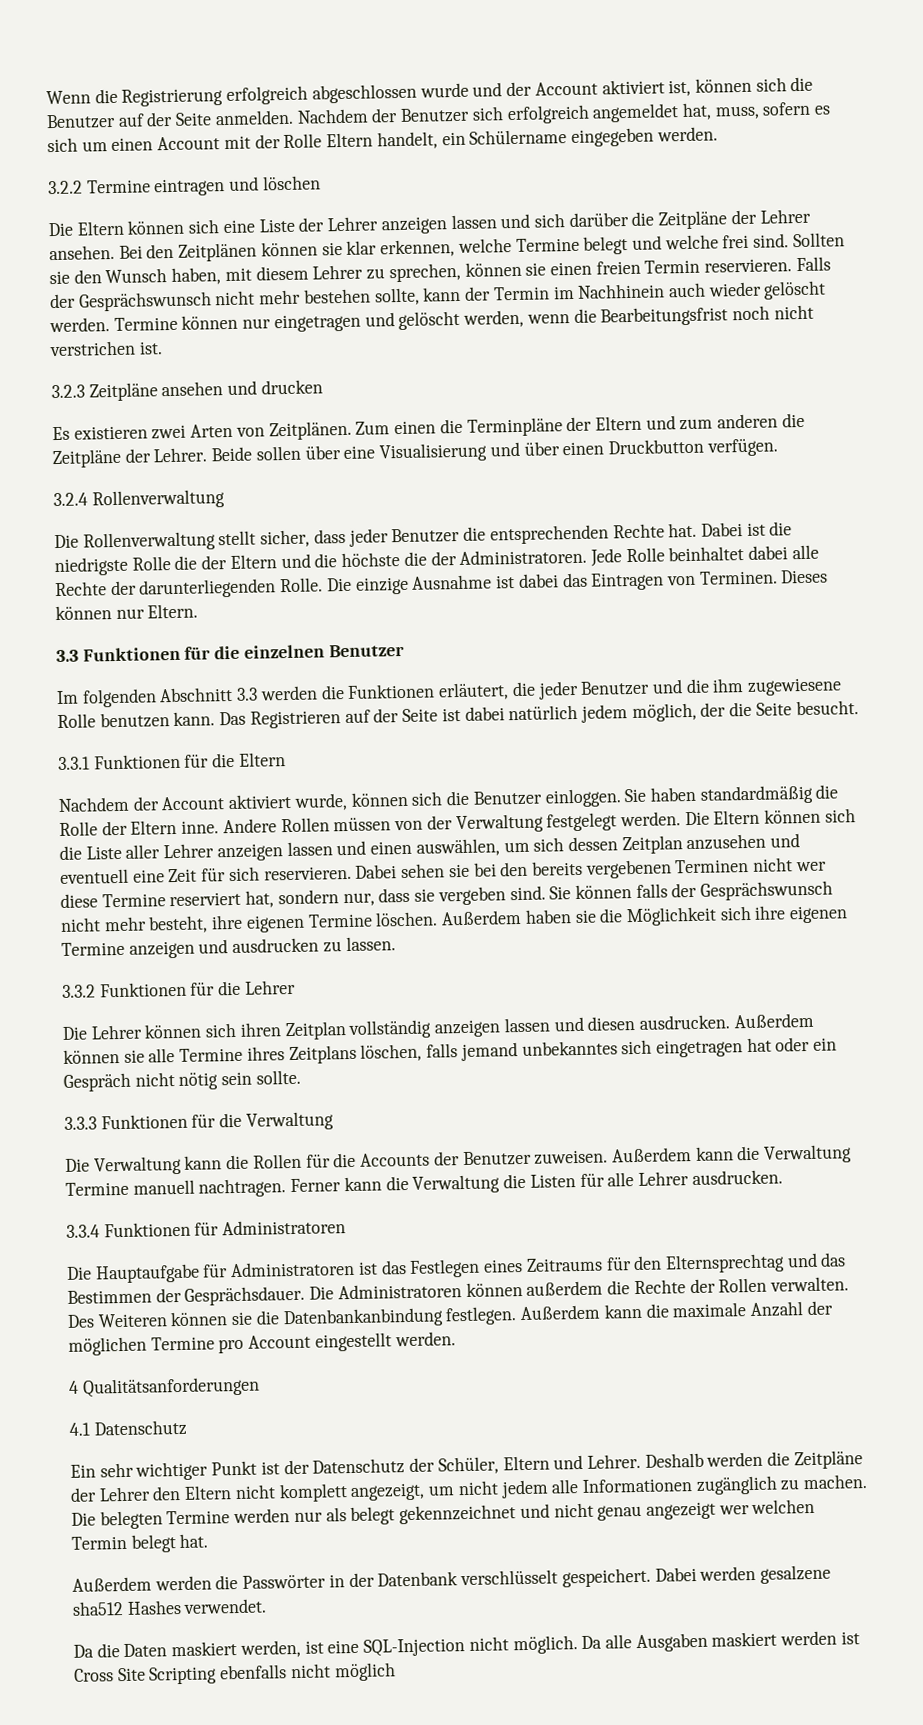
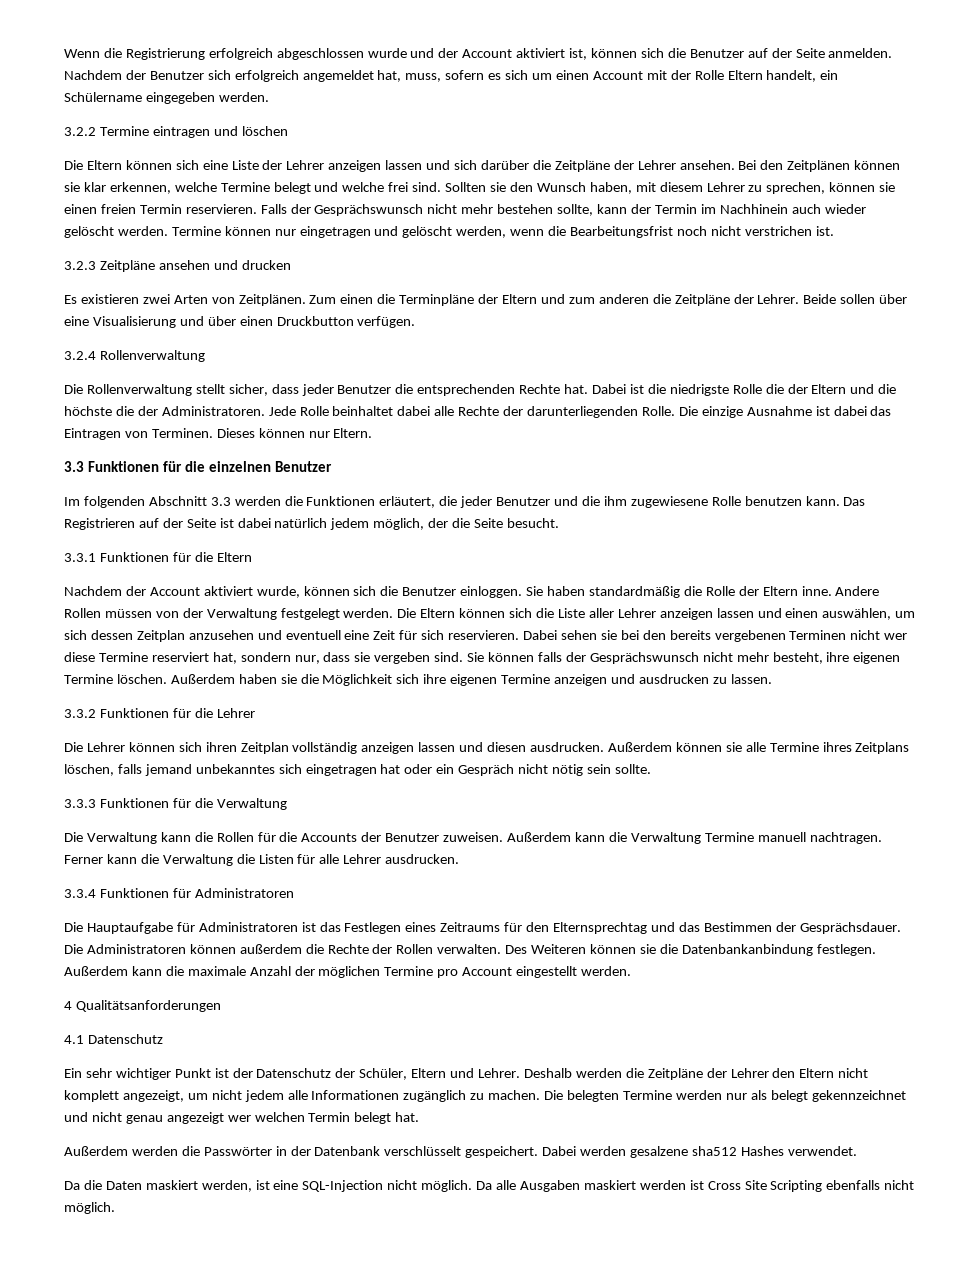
- Da alle Ausgaben maskiert werden ist Cross Site Scripting ebenfalls nicht möglich
+ Da alle Ausgaben maskiert werden ist Cross Site Scripting ebenfalls nicht möglich.

